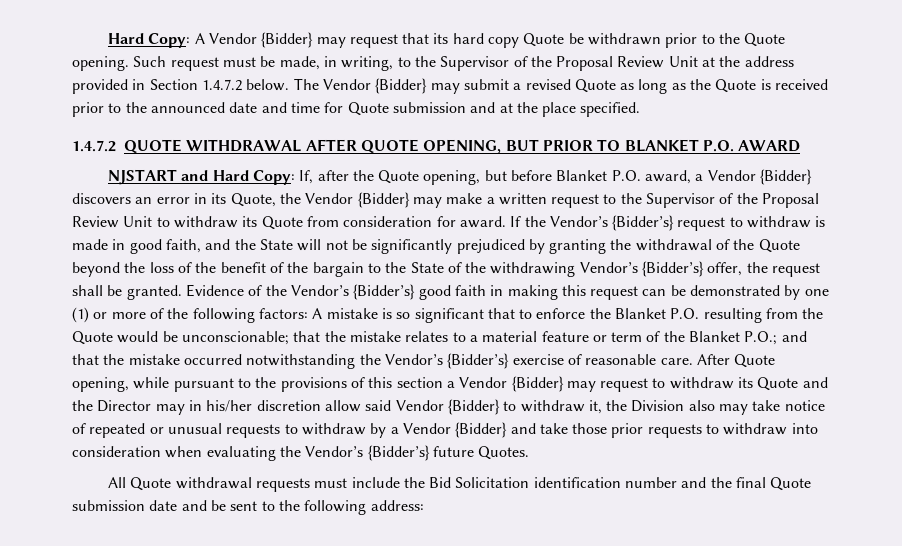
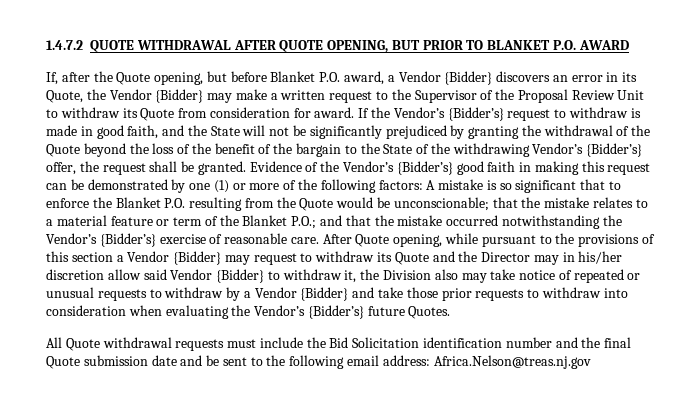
- Hard Copy: A Vendor {Bidder} may request that its hard copy Quote be withdrawn prior to the Quote opening. Such request must be made, in writing, to the Supervisor of the Proposal Review Unit at the address provided in Section 1.4.7.2 below. The Vendor {Bidder} may submit a revised Quote as long as the Quote is received prior to the announced date and time for Quote submission and at the place specified.
- NJSTART and Hard Copy: If, after the Quote opening, but before Blanket P.O. award, a Vendor {Bidder} discovers an error in its Quote, the Vendor {Bidder} may make a written request to the Supervisor of the Proposal Review Unit to withdraw its Quote from consideration for award.
+ If, after the Quote opening, but before Blanket P.O. award, a Vendor {Bidder} discovers an error in its Quote, the Vendor {Bidder} may make a written request to the Supervisor of the Proposal Review Unit to withdraw its Quote from consideration for award.
- All Quote withdrawal requests must include the Bid Solicitation identification number and the final Quote submission date and be sent to the following address:
+ All Quote withdrawal requests must include the Bid Solicitation identification number and the final Quote submission date and be sent to the following email address: Africa.Nelson@treas.nj.gov

